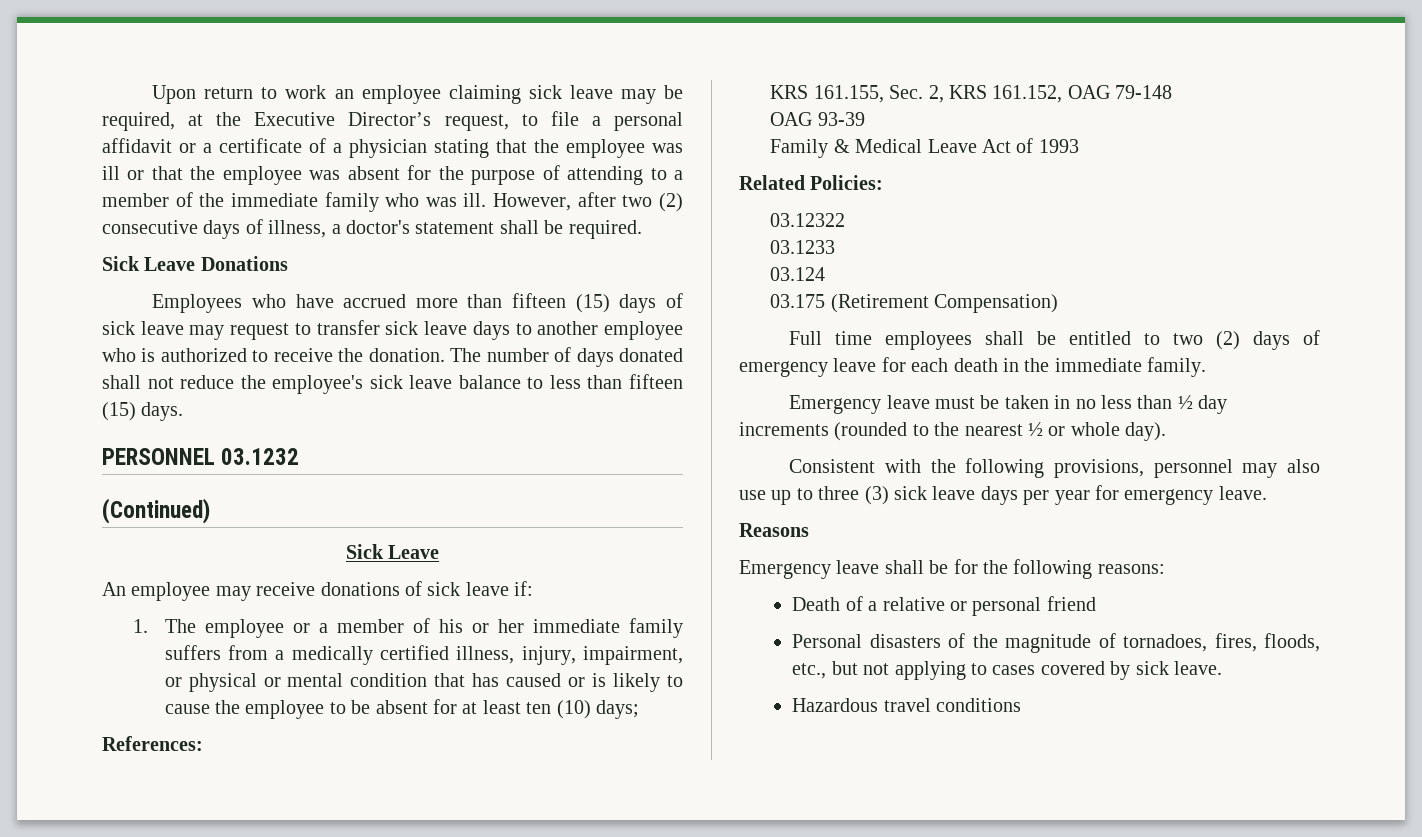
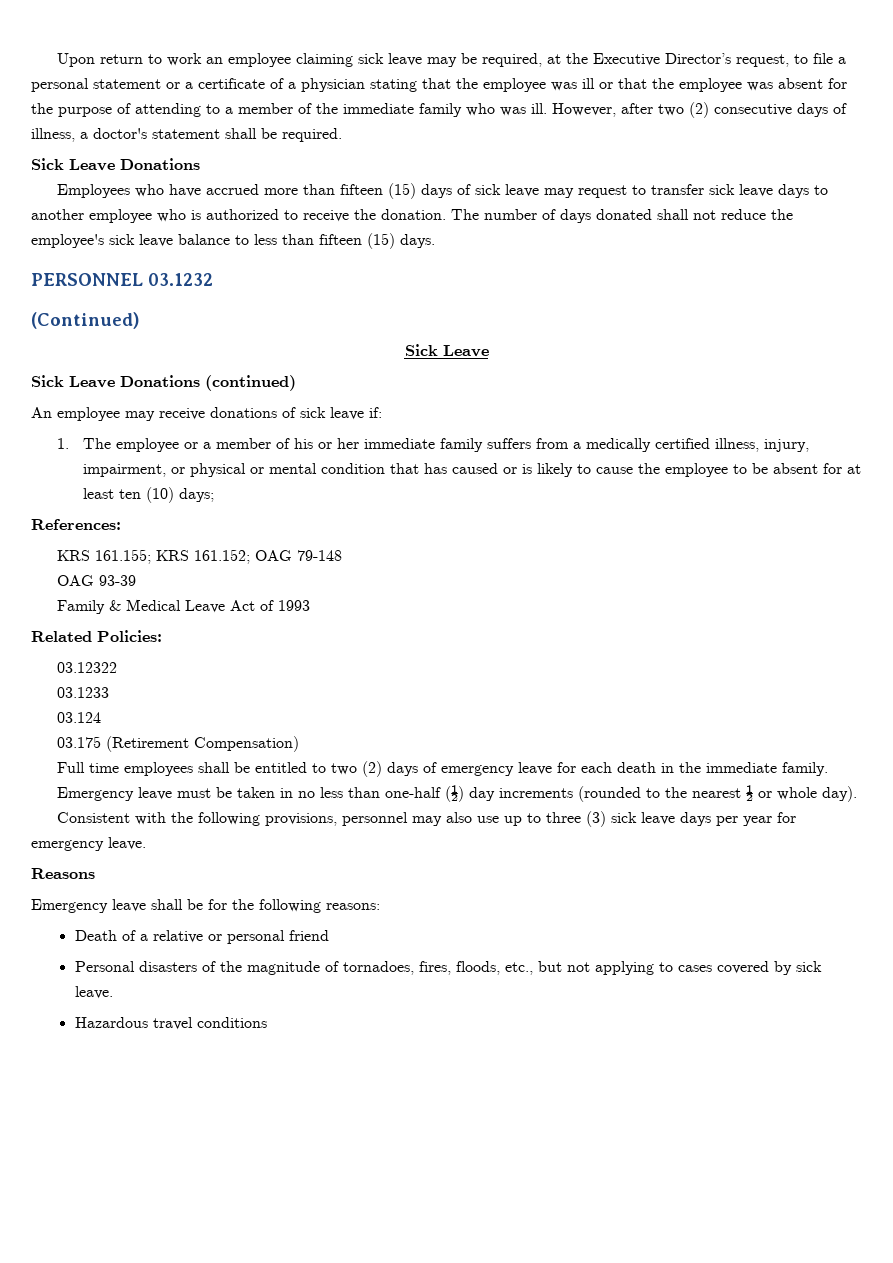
- Upon return to work an employee claiming sick leave may be required, at the Executive Director’s request, to file a personal affidavit or a certificate of a physician stating that the employee was ill or that the employee was absent for the purpose of attending to a member of the immediate family who was ill.
+ Upon return to work an employee claiming sick leave may be required, at the Executive Director’s request, to file a personal statement or a certificate of a physician stating that the employee was ill or that the employee was absent for the purpose of attending to a member of the immediate family who was ill.
+ Sick Leave Donations (continued)
- KRS 161.155, Sec. 2, KRS 161.152, OAG 79-148
+ KRS 161.155; KRS 161.152; OAG 79-148
- Emergency leave must be taken in no less than ½ day increments (rounded to the nearest ½ or whole day).
+ Emergency leave must be taken in no less than one-half (½) day increments (rounded to the nearest ½ or whole day).

